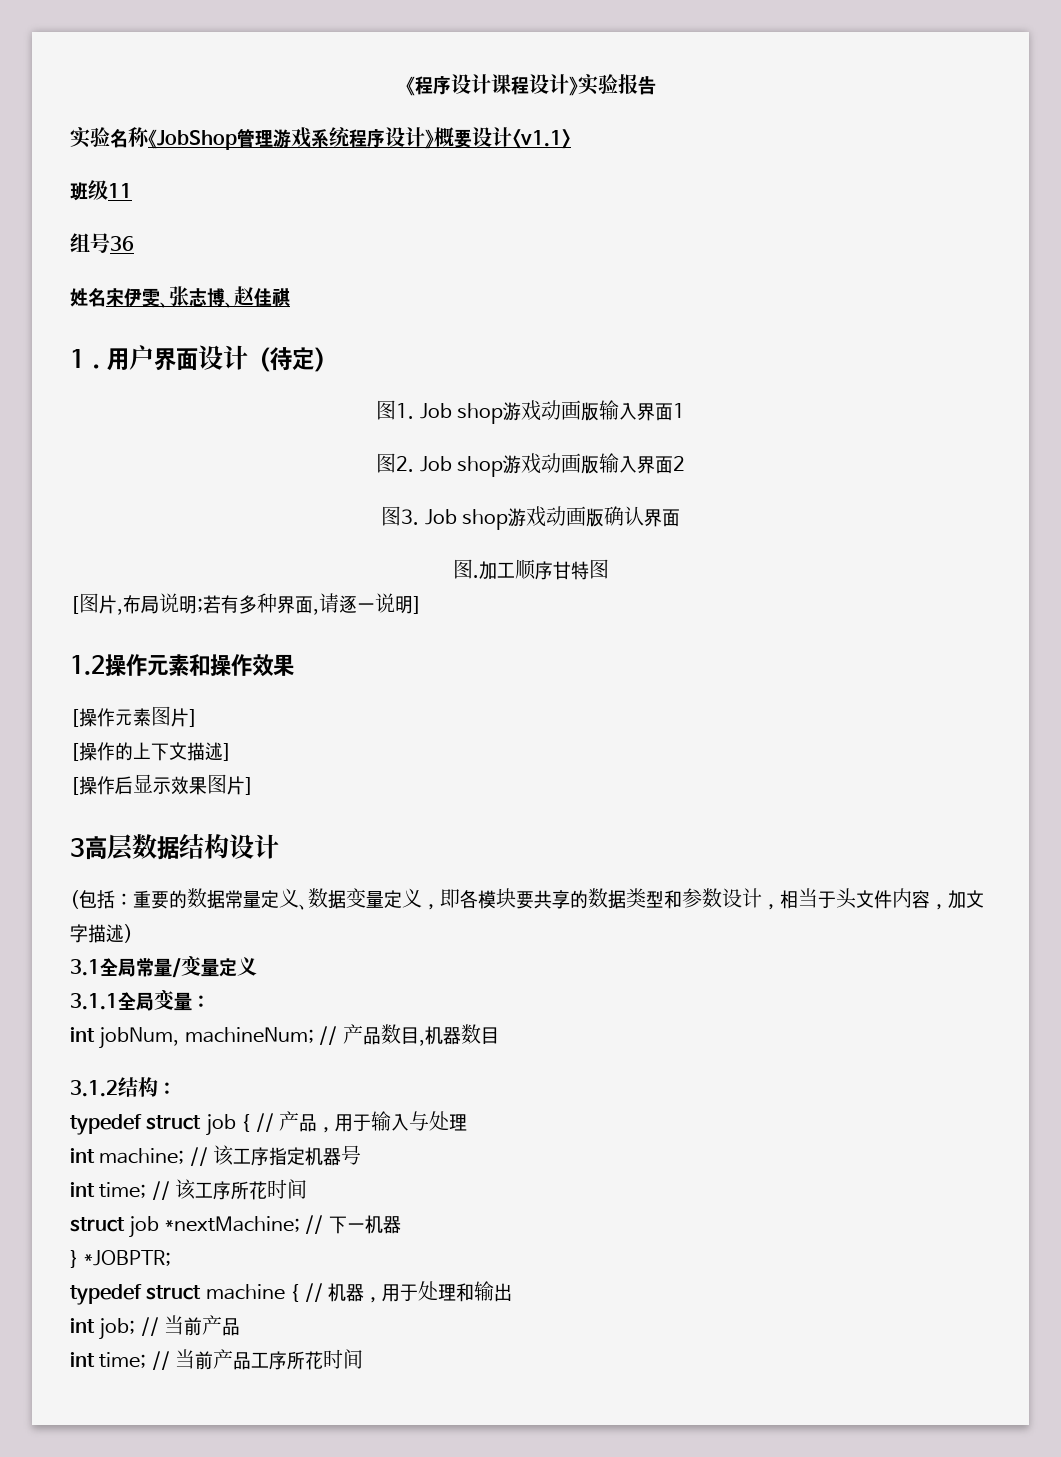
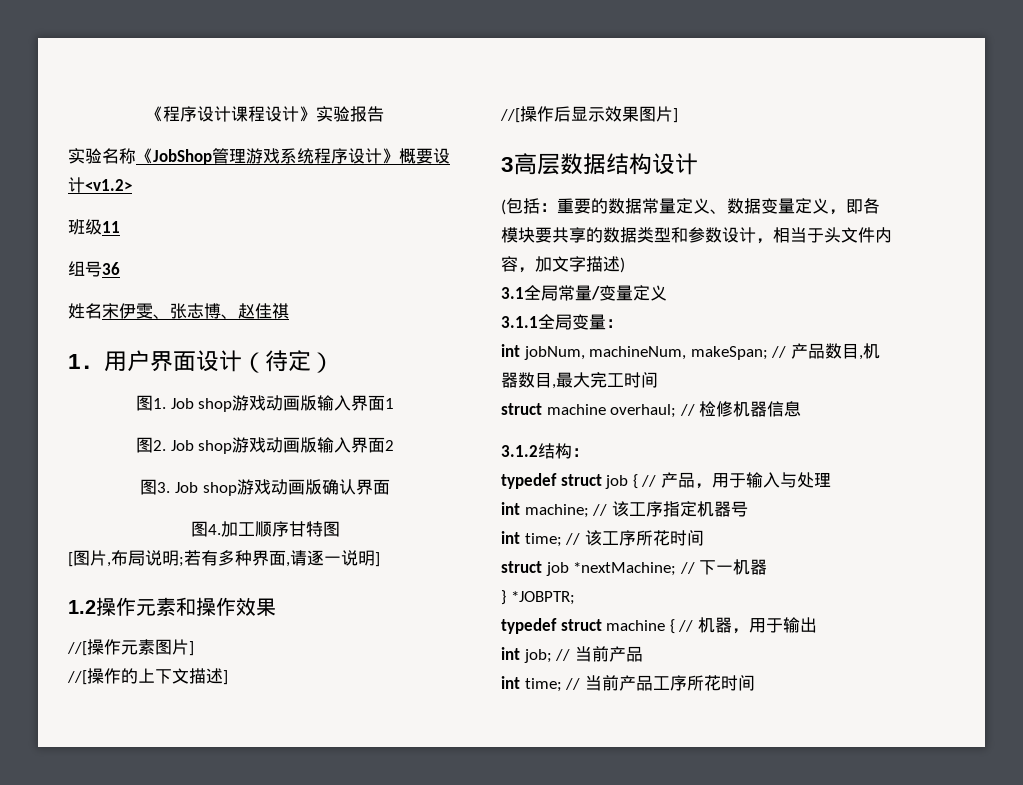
- 实验名称《JobShop管理游戏系统程序设计》概要设计<v1.1>
+ 实验名称《JobShop管理游戏系统程序设计》概要设计<v1.2>
- 图.加工顺序甘特图
+ 图4.加工顺序甘特图
- [操作元素图片]
+ //[操作元素图片]
- [操作的上下文描述]
+ //[操作的上下文描述]
- [操作后显示效果图片]
+ //[操作后显示效果图片]
- int jobNum, machineNum; // 产品数目,机器数目
+ int jobNum, machineNum, makeSpan; // 产品数目,机器数目,最大完工时间
+ struct machine overhaul; // 检修机器信息
- typedef struct machine { // 机器，用于处理和输出
+ typedef struct machine { // 机器，用于输出

